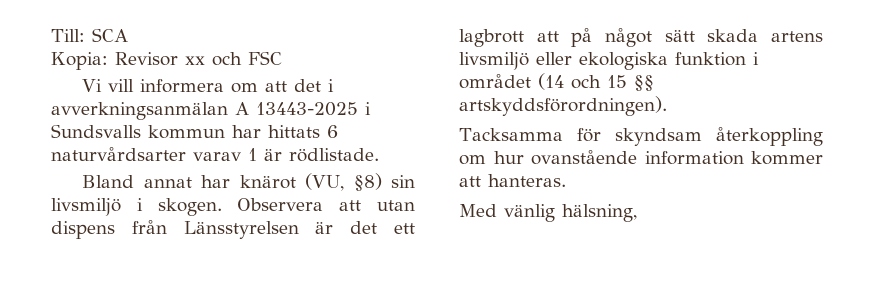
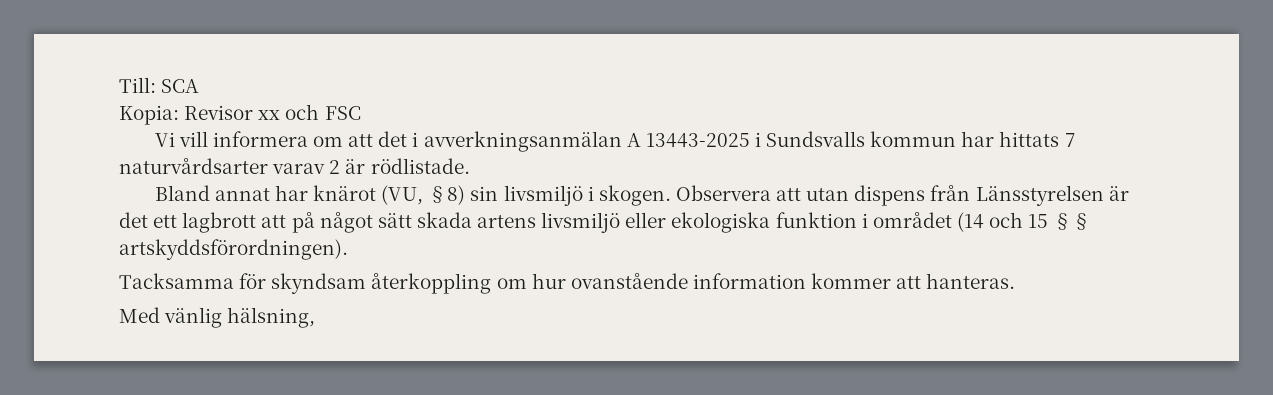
- Vi vill informera om att det i avverkningsanmälan A 13443-2025 i Sundsvalls kommun har hittats 6 naturvårdsarter varav 1 är rödlistade.
+ Vi vill informera om att det i avverkningsanmälan A 13443-2025 i Sundsvalls kommun har hittats 7 naturvårdsarter varav 2 är rödlistade.

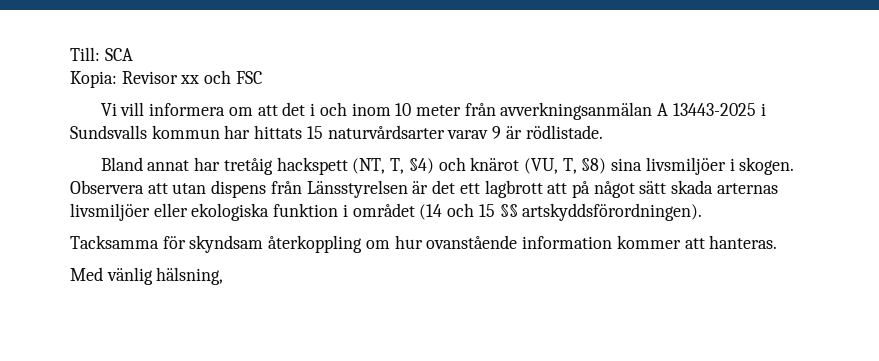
- Vi vill informera om att det i avverkningsanmälan A 13443-2025 i Sundsvalls kommun har hittats 7 naturvårdsarter varav 2 är rödlistade.
+ Vi vill informera om att det i och inom 10 meter från avverkningsanmälan A 13443-2025 i Sundsvalls kommun har hittats 15 naturvårdsarter varav 9 är rödlistade.
- Bland annat har knärot (VU, §8) sin livsmiljö i skogen.
+ Bland annat har tretåig hackspett (NT, T, §4) och knärot (VU, T, §8) sina livsmiljöer i skogen.
- Observera att utan dispens från Länsstyrelsen är det ett lagbrott att på något sätt skada artens livsmiljö eller ekologiska funktion i området (14 och 15 §§ artskyddsförordningen).
+ Observera att utan dispens från Länsstyrelsen är det ett lagbrott att på något sätt skada arternas livsmiljöer eller ekologiska funktion i området (14 och 15 §§ artskyddsförordningen).

